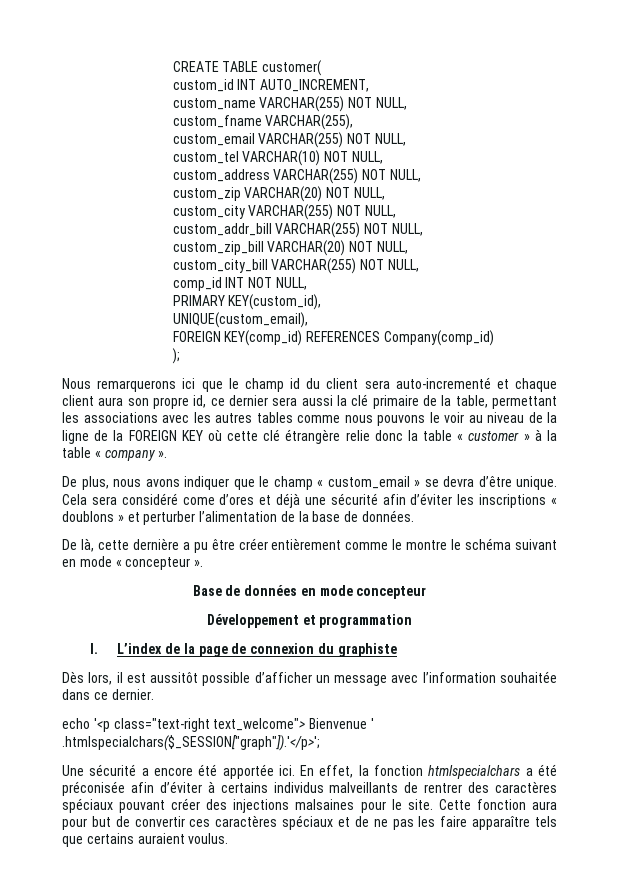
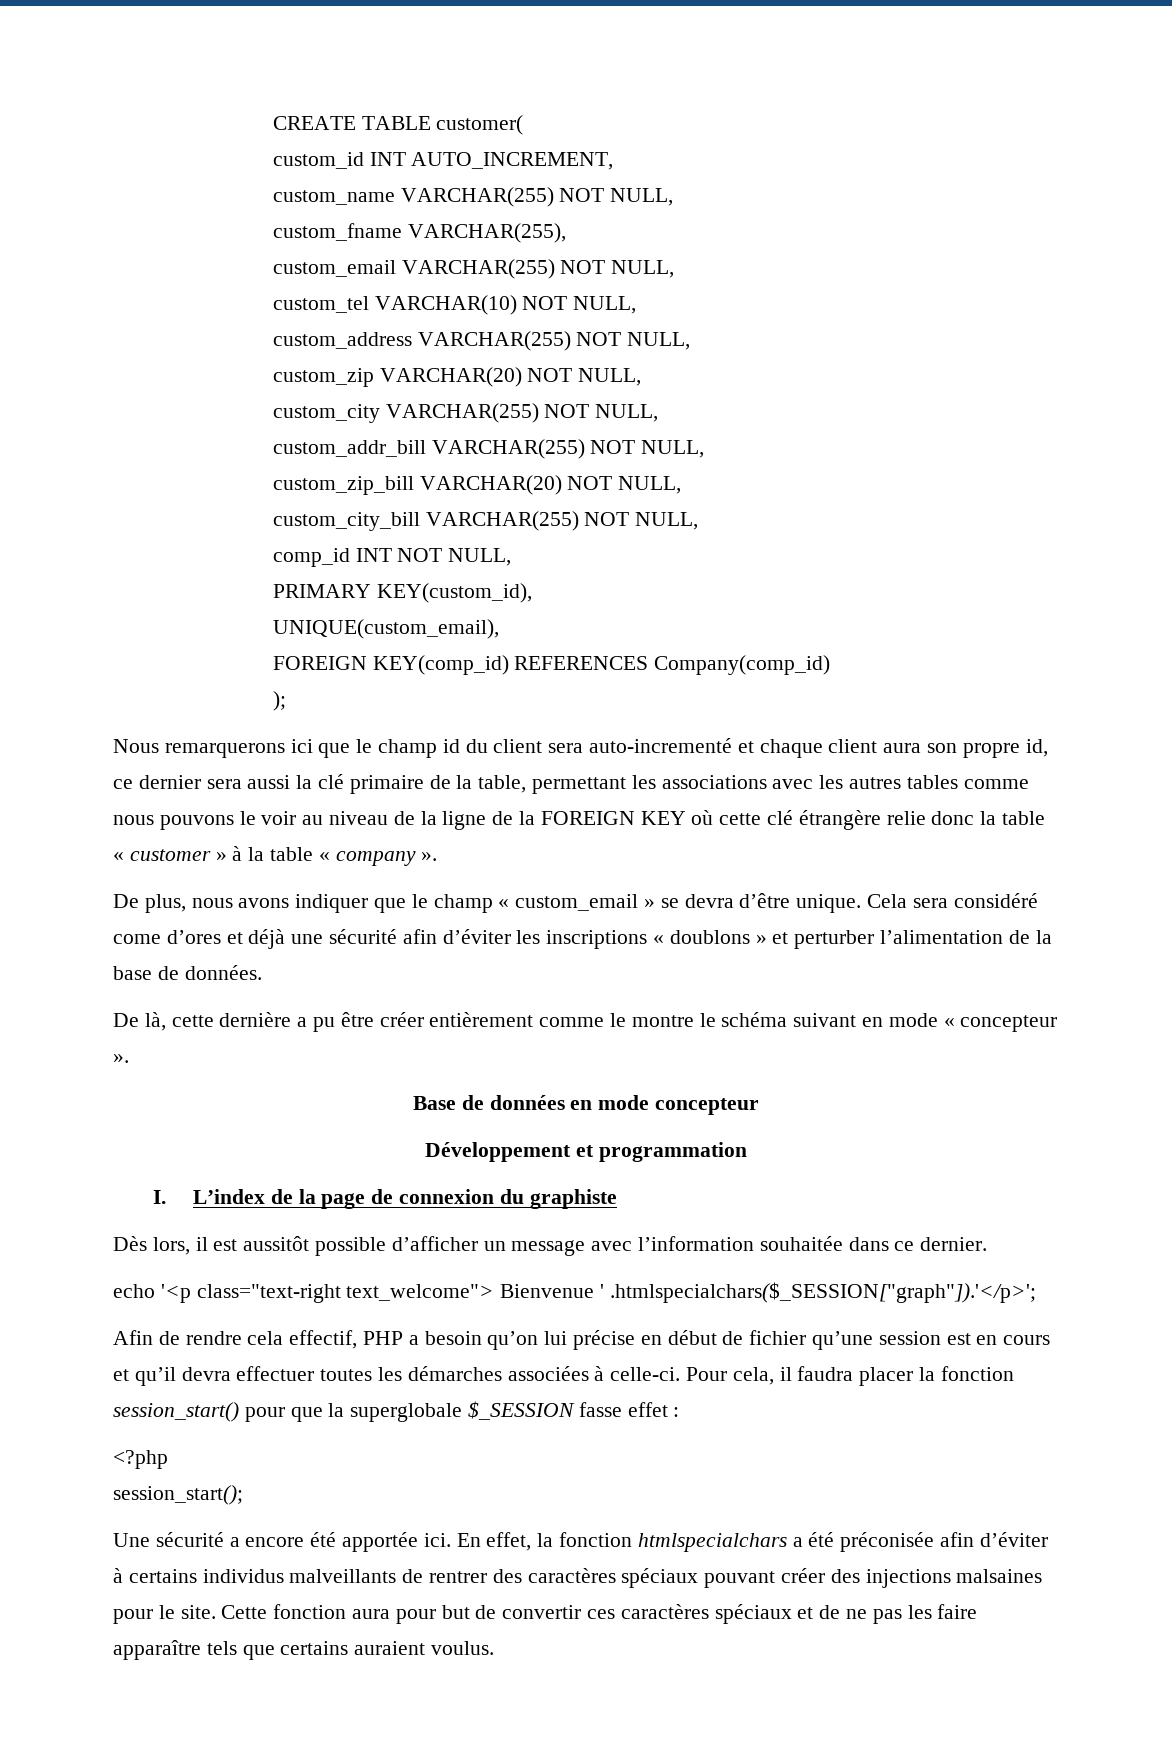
+ Afin de rendre cela effectif, PHP a besoin qu’on lui précise en début de fichier qu’une session est en cours et qu’il devra effectuer toutes les démarches associées à celle-ci. Pour cela, il faudra placer la fonction session_start() pour que la superglobale $_SESSION fasse effet :
+ <?php
+ session_start();

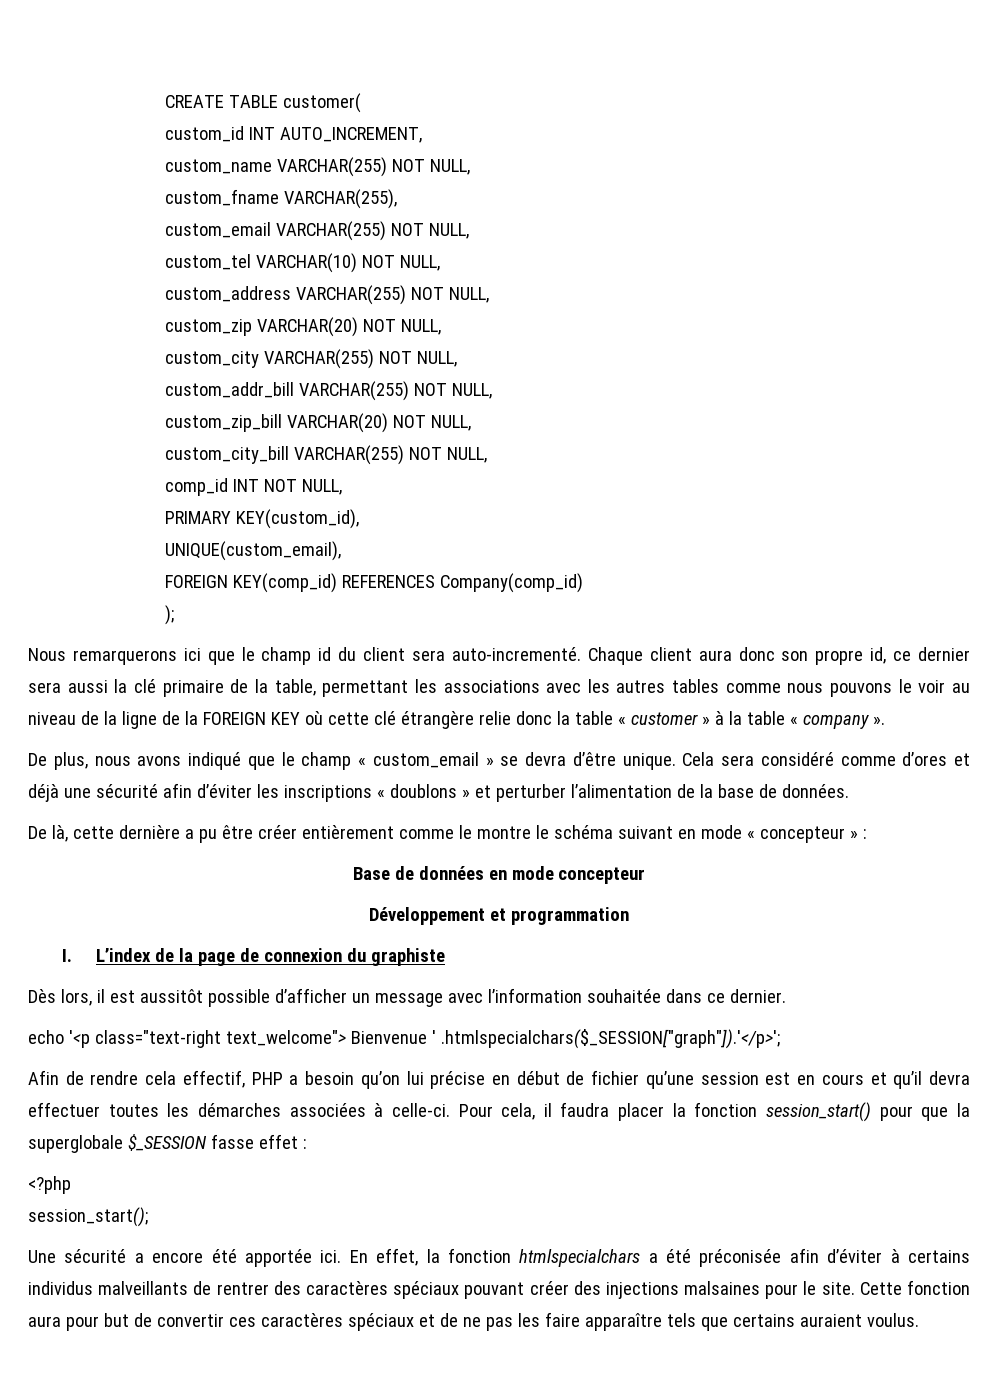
- Nous remarquerons ici que le champ id du client sera auto-incrementé et chaque client aura son propre id, ce dernier sera aussi la clé primaire de la table, permettant les associations avec les autres tables comme nous pouvons le voir au niveau de la ligne de la FOREIGN KEY où cette clé étrangère relie donc la table « customer » à la table « company ».
+ Nous remarquerons ici que le champ id du client sera auto-incrementé. Chaque client aura donc son propre id, ce dernier sera aussi la clé primaire de la table, permettant les associations avec les autres tables comme nous pouvons le voir au niveau de la ligne de la FOREIGN KEY où cette clé étrangère relie donc la table « customer » à la table « company ».
- De plus, nous avons indiquer que le champ « custom_email » se devra d’être unique.
+ De plus, nous avons indiqué que le champ « custom_email » se devra d’être unique.
- Cela sera considéré come d’ores et déjà une sécurité afin d’éviter les inscriptions « doublons » et perturber l’alimentation de la base de données.
+ Cela sera considéré comme d’ores et déjà une sécurité afin d’éviter les inscriptions « doublons » et perturber l’alimentation de la base de données.
- De là, cette dernière a pu être créer entièrement comme le montre le schéma suivant en mode « concepteur ».
+ De là, cette dernière a pu être créer entièrement comme le montre le schéma suivant en mode « concepteur » :

